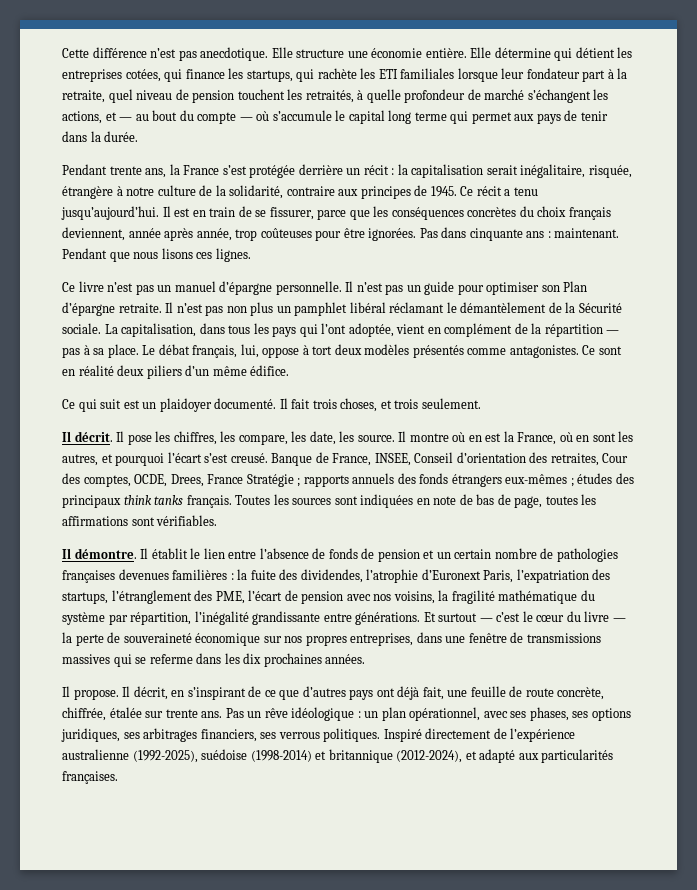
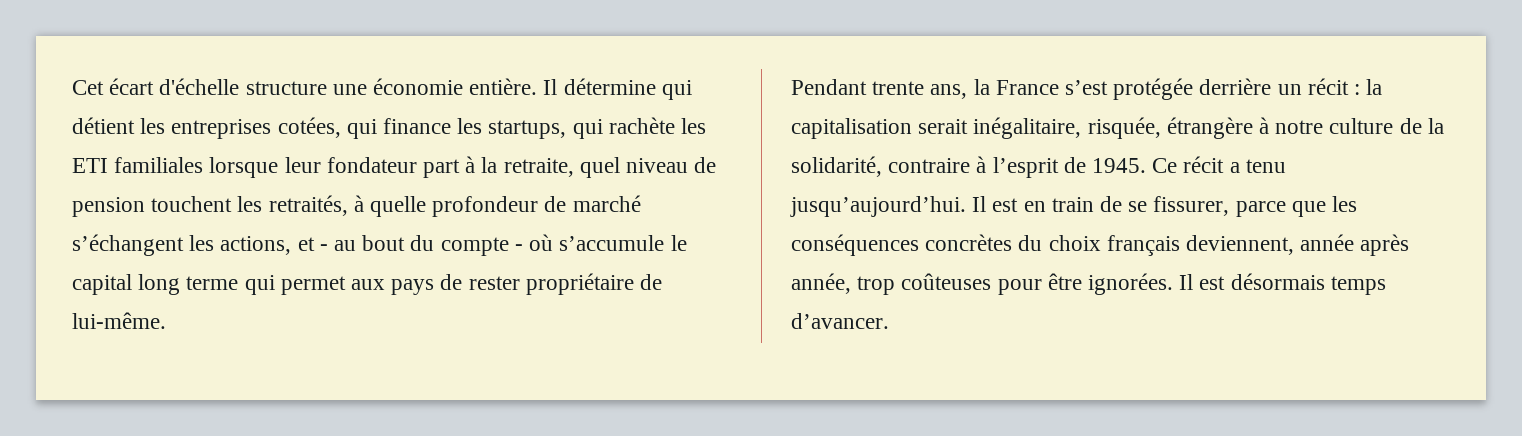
- Cette différence n’est pas anecdotique. Elle structure une économie entière.
+ Cet écart d'échelle structure une économie entière.
- Elle détermine qui détient les entreprises cotées, qui finance les startups, qui rachète les ETI familiales lorsque leur fondateur part à la retraite, quel niveau de pension touchent les retraités, à quelle profondeur de marché s’échangent les actions, et — au bout du compte — où s’accumule le capital long terme qui permet aux pays de tenir dans la durée.
+ Il détermine qui détient les entreprises cotées, qui finance les startups, qui rachète les ETI familiales lorsque leur fondateur part à la retraite, quel niveau de pension touchent les retraités, à quelle profondeur de marché s’échangent les actions, et - au bout du compte - où s’accumule le capital long terme qui permet aux pays de rester propriétaire de lui-même.
- Pendant trente ans, la France s’est protégée derrière un récit : la capitalisation serait inégalitaire, risquée, étrangère à notre culture de la solidarité, contraire aux principes de 1945.
+ Pendant trente ans, la France s’est protégée derrière un récit : la capitalisation serait inégalitaire, risquée, étrangère à notre culture de la solidarité, contraire à l’esprit de 1945.
- Pas dans cinquante ans : maintenant. Pendant que nous lisons ces lignes.
- Ce livre n’est pas un manuel d’épargne personnelle. Il n’est pas un guide pour optimiser son Plan d’épargne retraite. Il n’est pas non plus un pamphlet libéral réclamant le démantèlement de la Sécurité sociale. La capitalisation, dans tous les pays qui l’ont adoptée, vient en complément de la répartition — pas à sa place. Le débat français, lui, oppose à tort deux modèles présentés comme antagonistes. Ce sont en réalité deux piliers d’un même édifice.
- Ce qui suit est un plaidoyer documenté. Il fait trois choses, et trois seulement.
- Il décrit. Il pose les chiffres, les compare, les date, les source. Il montre où en est la France, où en sont les autres, et pourquoi l’écart s’est creusé. Banque de France, INSEE, Conseil d’orientation des retraites, Cour des comptes, OCDE, Drees, France Stratégie ; rapports annuels des fonds étrangers eux-mêmes ; études des principaux think tanks français. Toutes les sources sont indiquées en note de bas de page, toutes les affirmations sont vérifiables.
- Il démontre. Il établit le lien entre l’absence de fonds de pension et un certain nombre de pathologies françaises devenues familières : la fuite des dividendes, l’atrophie d’Euronext Paris, l’expatriation des startups, l’étranglement des PME, l’écart de pension avec nos voisins, la fragilité mathématique du système par répartition, l’inégalité grandissante entre générations. Et surtout — c’est le cœur du livre — la perte de souveraineté économique sur nos propres entreprises, dans une fenêtre de transmissions massives qui se referme dans les dix prochaines années.
- Il propose. Il décrit, en s’inspirant de ce que d’autres pays ont déjà fait, une feuille de route concrète, chiffrée, étalée sur trente ans. Pas un rêve idéologique : un plan opérationnel, avec ses phases, ses options juridiques, ses arbitrages financiers, ses verrous politiques. Inspiré directement de l’expérience australienne (1992-2025), suédoise (1998-2014) et britannique (2012-2024), et adapté aux particularités françaises.
+ Il est désormais temps d’avancer.

